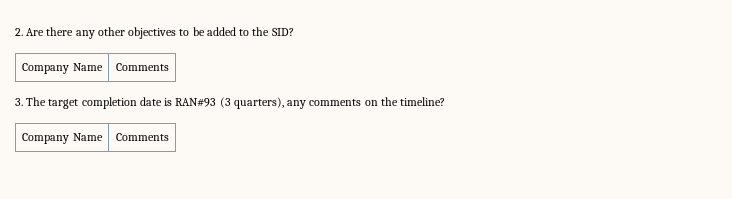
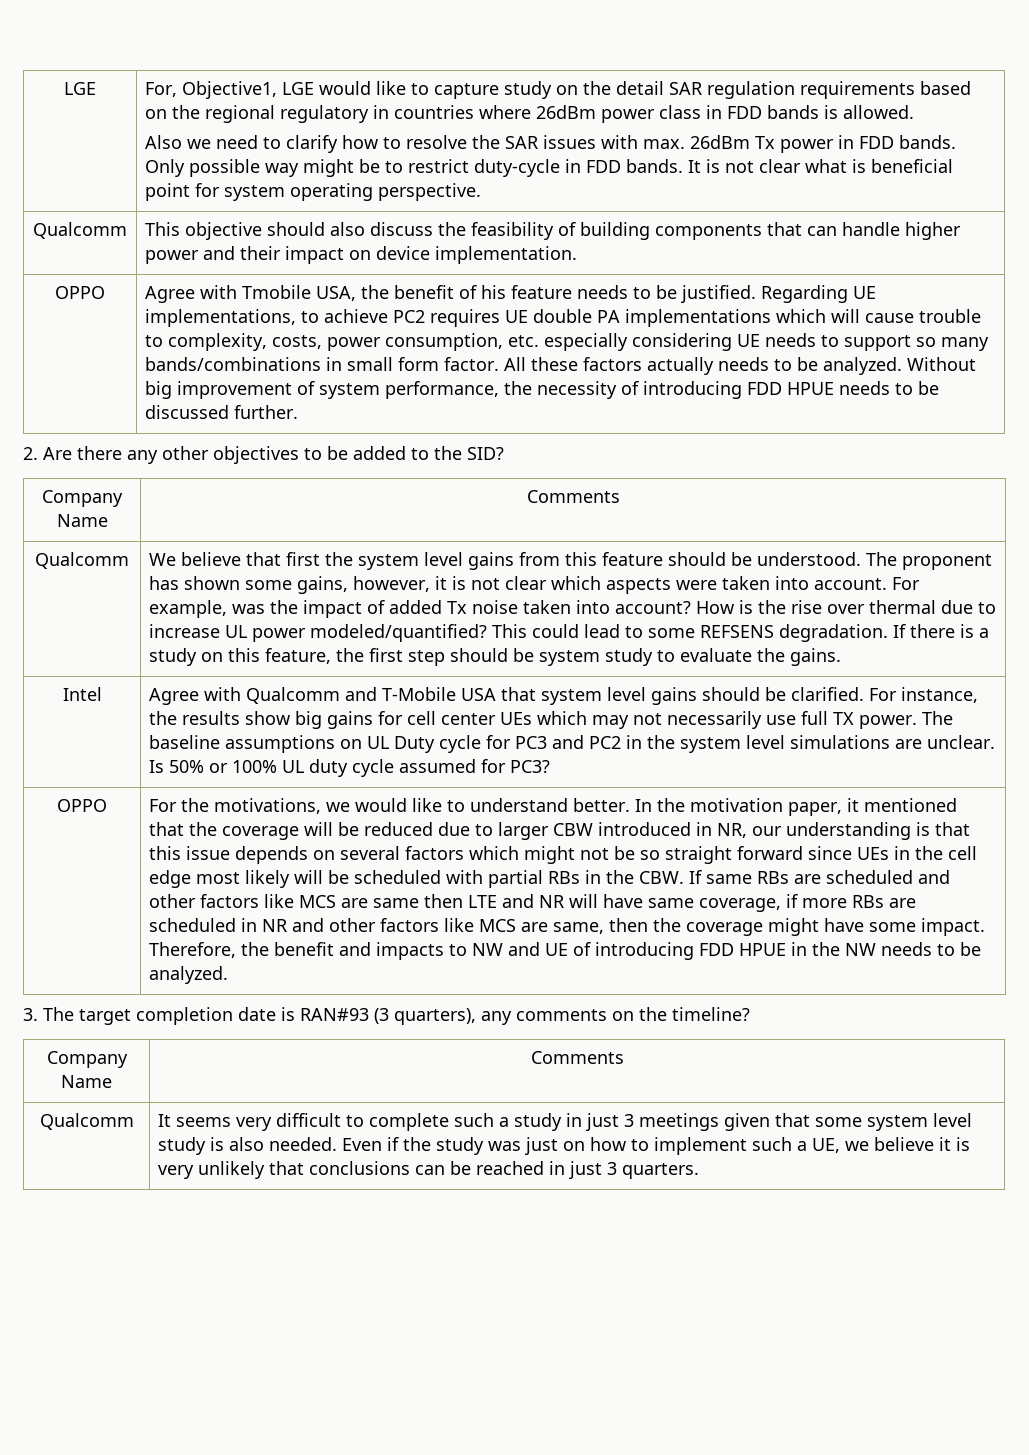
+ LGE | For, Objective1, LGE would like to capture study on the detail SAR regulation requirements based on the regional regulatory in countries where 26dBm power class in FDD bands is allowed.
+ Also we need to clarify how to resolve the SAR issues with max. 26dBm Tx power in FDD bands. Only possible way might be to restrict duty-cycle in FDD bands. It is not clear what is beneficial point for system operating perspective.
+ Qualcomm | This objective should also discuss the feasibility of building components that can handle higher power and their impact on device implementation.
+ OPPO | Agree with Tmobile USA, the benefit of his feature needs to be justified. Regarding UE implementations, to achieve PC2 requires UE double PA implementations which will cause trouble to complexity, costs, power consumption, etc. especially considering UE needs to support so many bands/combinations in small form factor. All these factors actually needs to be analyzed. Without big improvement of system performance, the necessity of introducing FDD HPUE needs to be discussed further.
+ Qualcomm | We believe that first the system level gains from this feature should be understood. The proponent has shown some gains, however, it is not clear which aspects were taken into account. For example, was the impact of added Tx noise taken into account? How is the rise over thermal due to increase UL power modeled/quantified? This could lead to some REFSENS degradation. If there is a study on this feature, the first step should be system study to evaluate the gains.
+ Intel | Agree with Qualcomm and T-Mobile USA that system level gains should be clarified. For instance, the results show big gains for cell center UEs which may not necessarily use full TX power. The baseline assumptions on UL Duty cycle for PC3 and PC2 in the system level simulations are unclear. Is 50% or 100% UL duty cycle assumed for PC3?
+ OPPO | For the motivations, we would like to understand better. In the motivation paper, it mentioned that the coverage will be reduced due to larger CBW introduced in NR, our understanding is that this issue depends on several factors which might not be so straight forward since UEs in the cell edge most likely will be scheduled with partial RBs in the CBW. If same RBs are scheduled and other factors like MCS are same then LTE and NR will have same coverage, if more RBs are scheduled in NR and other factors like MCS are same, then the coverage might have some impact. Therefore, the benefit and impacts to NW and UE of introducing FDD HPUE in the NW needs to be analyzed.
+ Qualcomm | It seems very difficult to complete such a study in just 3 meetings given that some system level study is also needed. Even if the study was just on how to implement such a UE, we believe it is very unlikely that conclusions can be reached in just 3 quarters.

